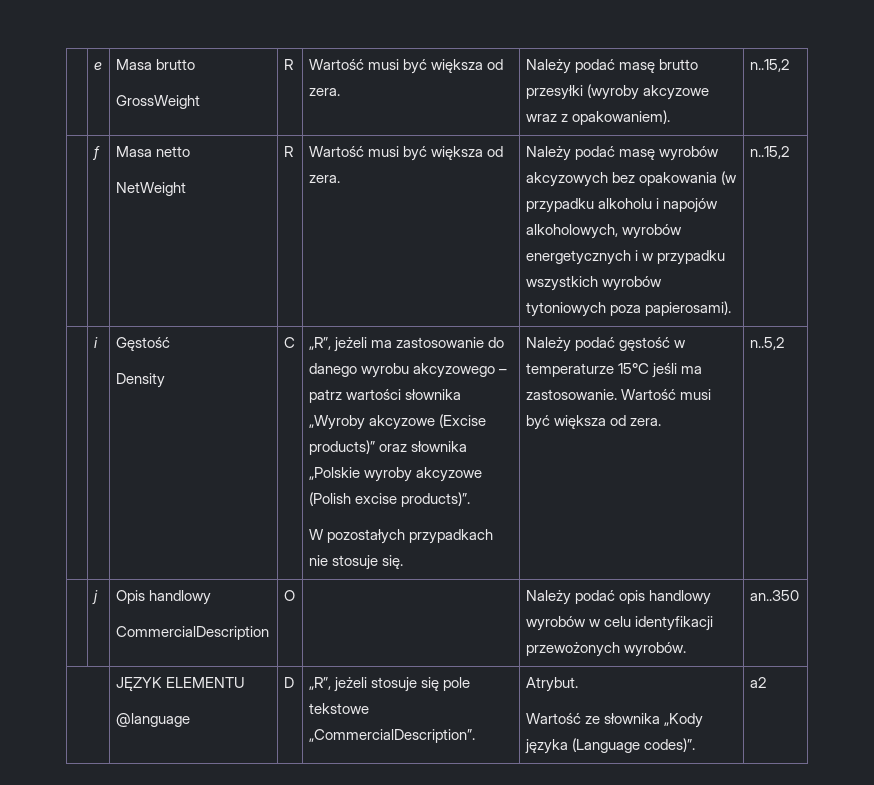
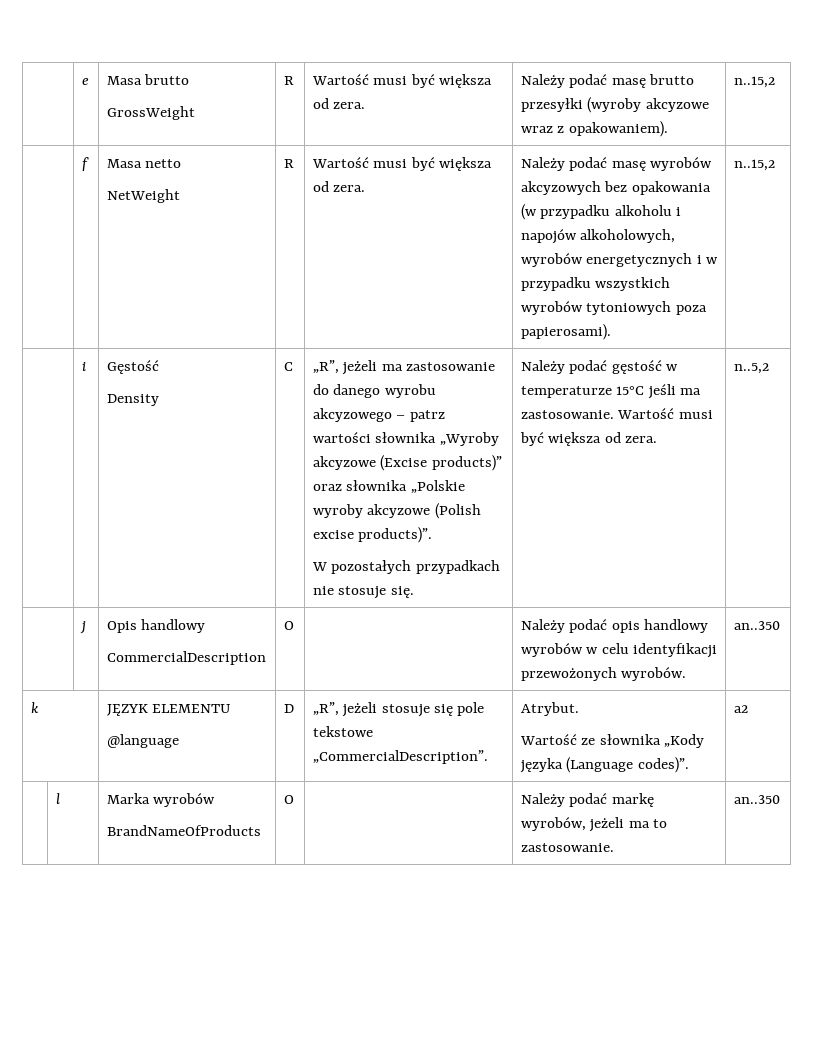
- | JĘZYK ELEMENTU
+ k | JĘZYK ELEMENTU
+ | l | Marka wyrobów
+ BrandNameOfProducts | O | | Należy podać markę wyrobów, jeżeli ma to zastosowanie. | an..350

